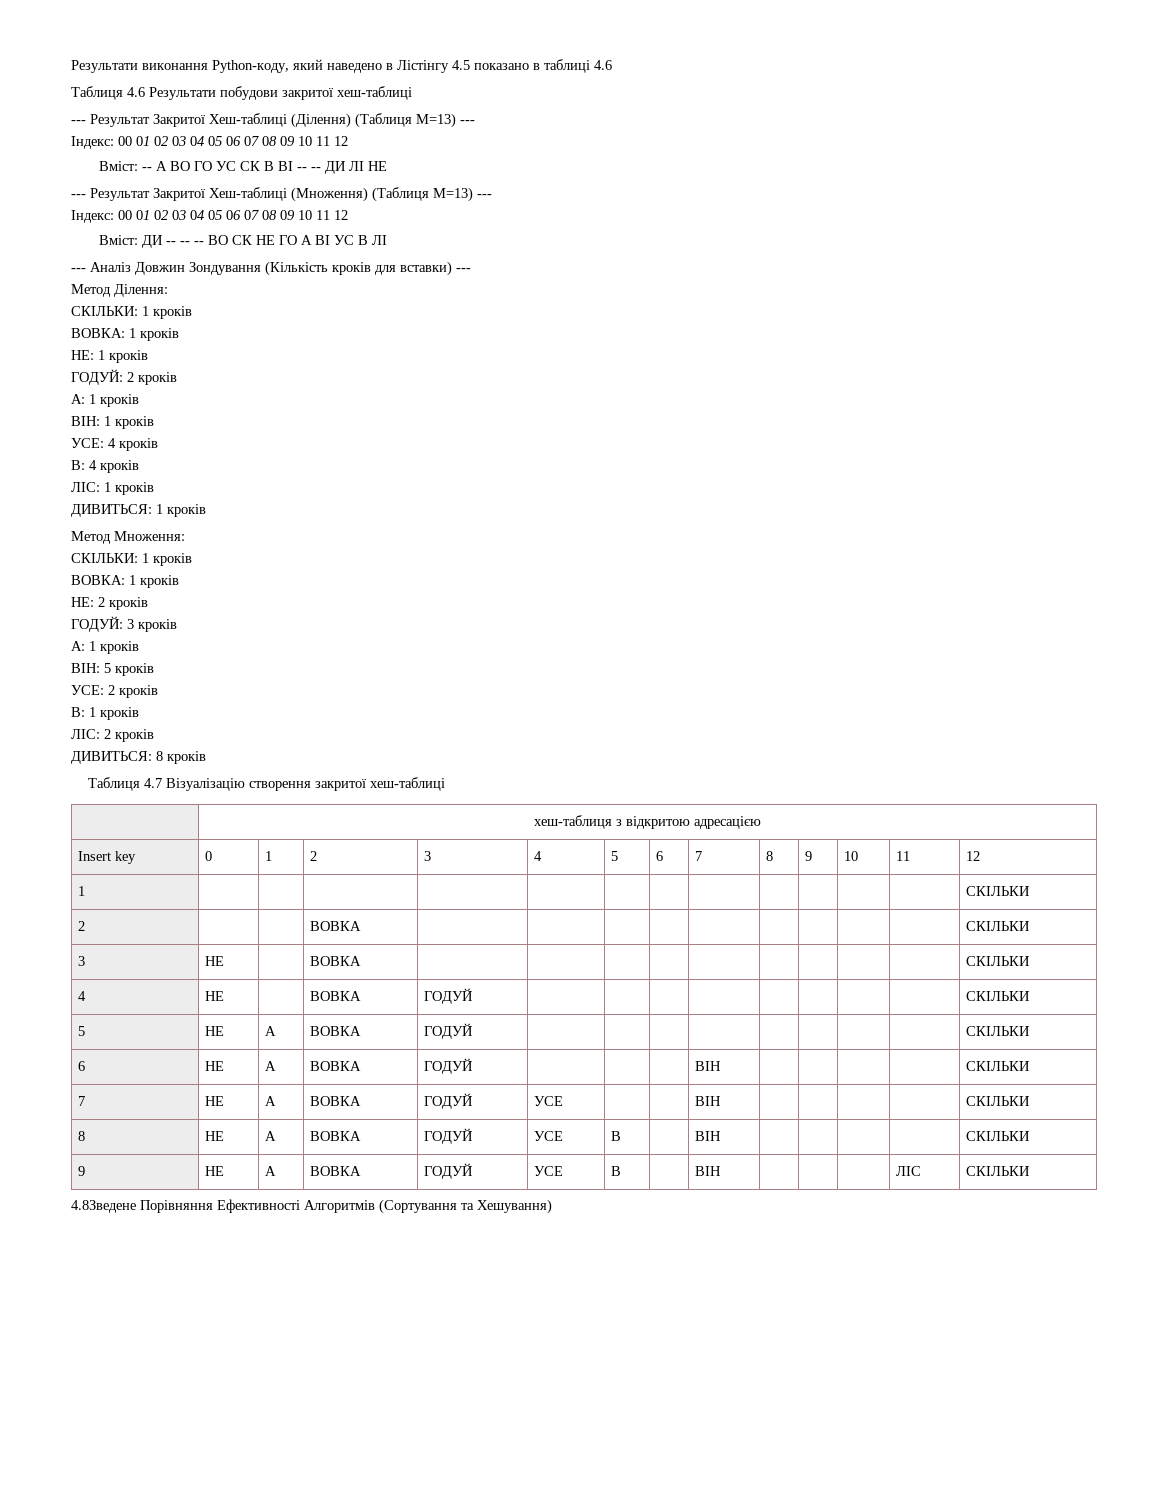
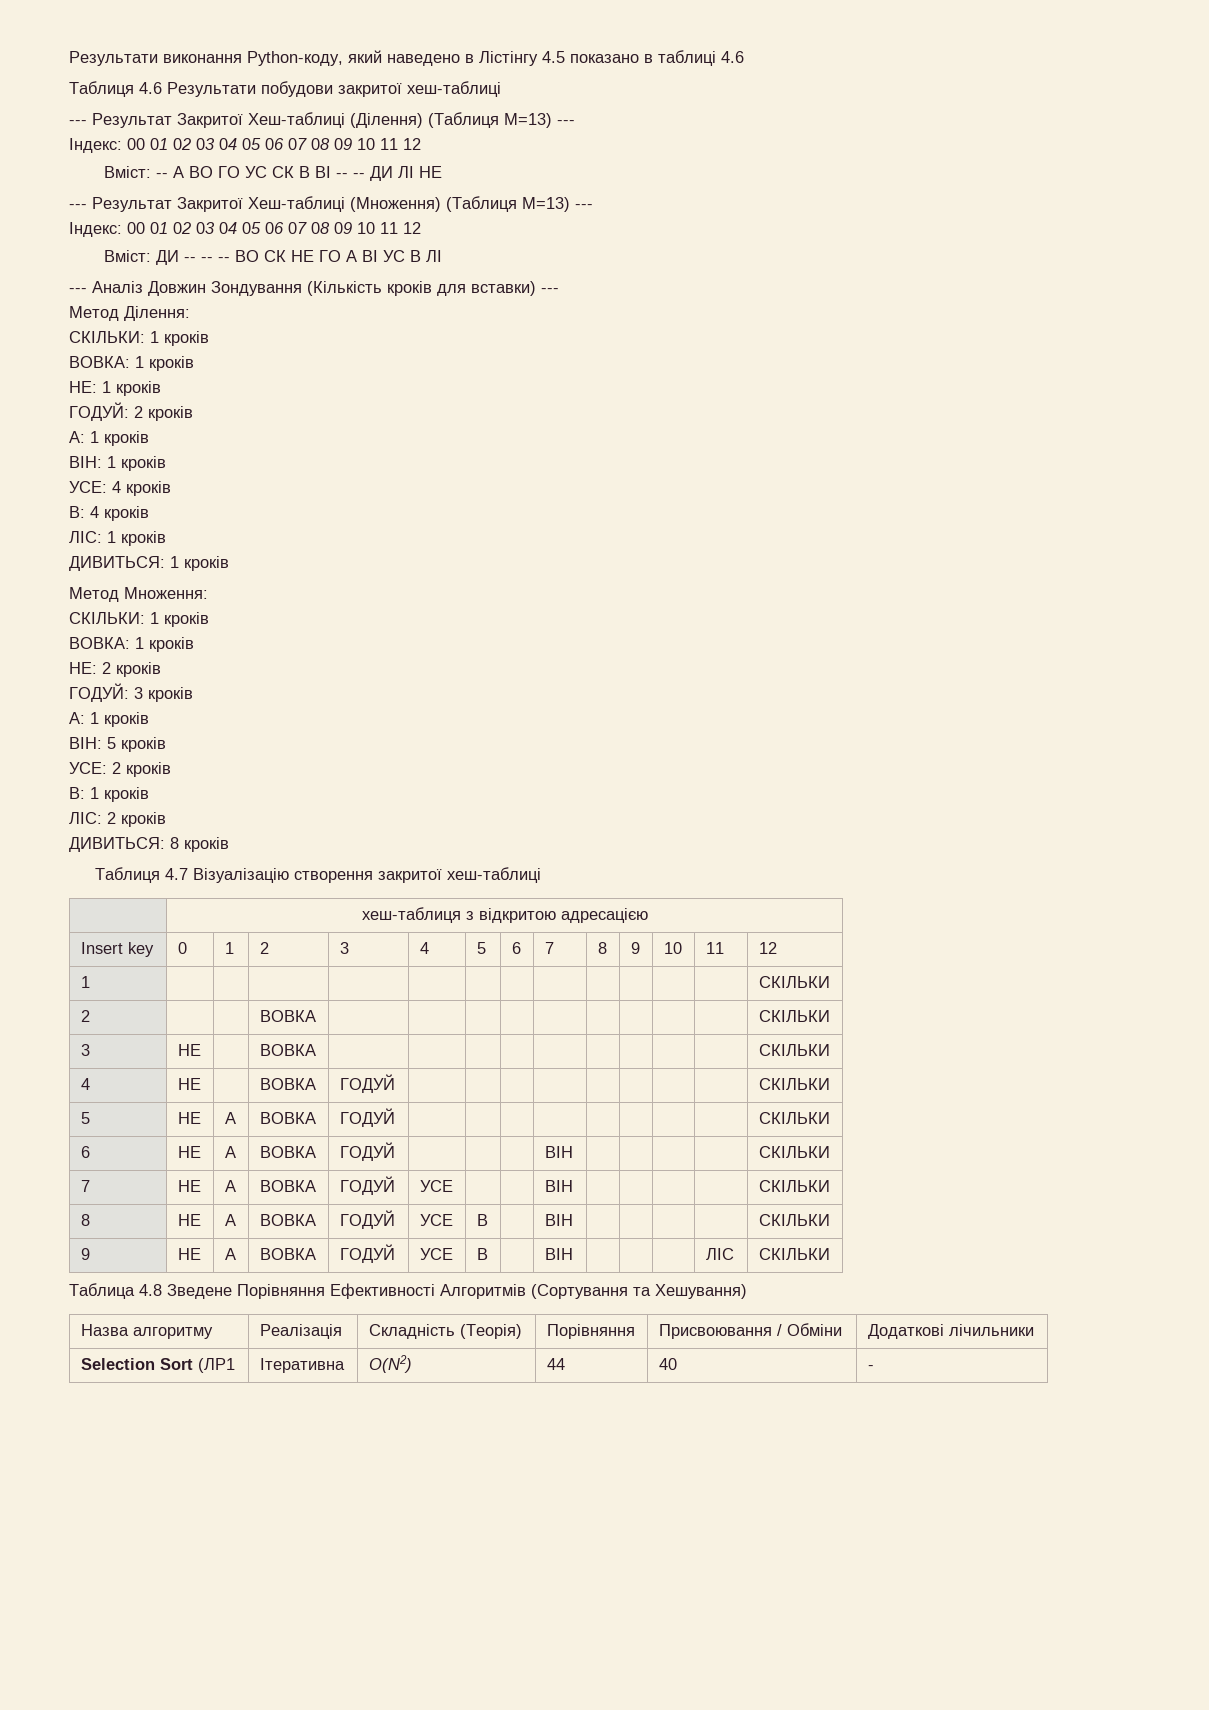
- 4.8Зведене Порівняння Ефективності Алгоритмів (Сортування та Хешування)
+ Таблица 4.8 Зведене Порівняння Ефективності Алгоритмів (Сортування та Хешування)
+ Назва алгоритму | Реалізація | Складність (Теорія) | Порівняння | Присвоювання / Обміни | Додаткові лічильники
+ Selection Sort (ЛР1 | Ітеративна | O(N2) | 44 | 40 | -

